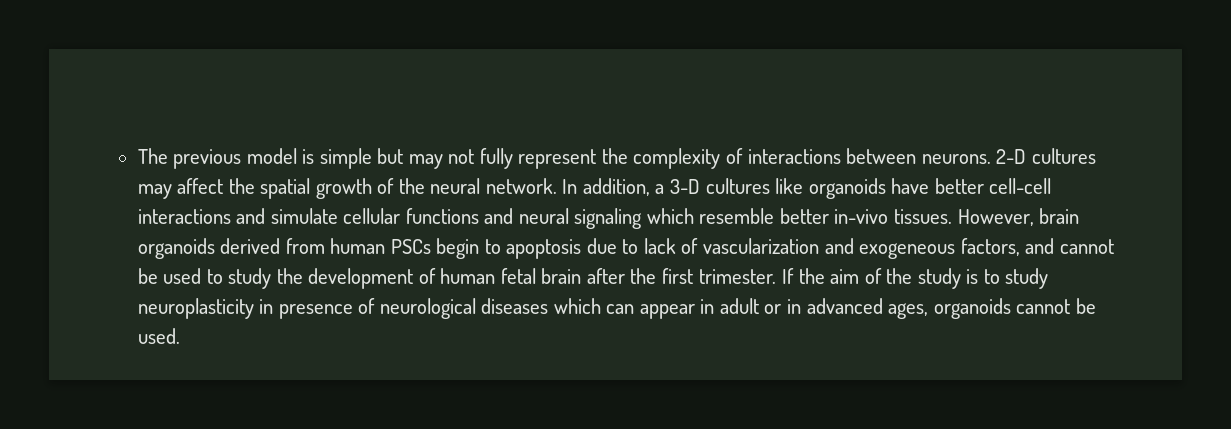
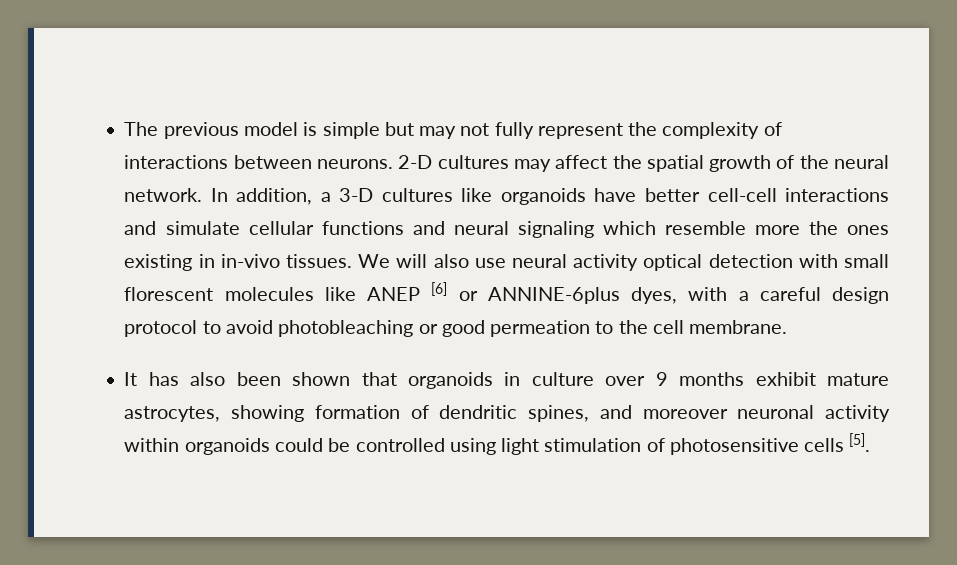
- In addition, a 3-D cultures like organoids have better cell-cell interactions and simulate cellular functions and neural signaling which resemble better in-vivo tissues. However, brain organoids derived from human PSCs begin to apoptosis due to lack of vascularization and exogeneous factors, and cannot be used to study the development of human fetal brain after the first trimester. If the aim of the study is to study neuroplasticity in presence of neurological diseases which can appear in adult or in advanced ages, organoids cannot be used.
+ In addition, a 3-D cultures like organoids have better cell-cell interactions and simulate cellular functions and neural signaling which resemble more the ones existing in in-vivo tissues. We will also use neural activity optical detection with small florescent molecules like ANEP [6] or ANNINE-6plus dyes, with a careful design protocol to avoid photobleaching or good permeation to the cell membrane.
+ It has also been shown that organoids in culture over 9 months exhibit mature astrocytes, showing formation of dendritic spines, and moreover neuronal activity within organoids could be controlled using light stimulation of photosensitive cells [5].

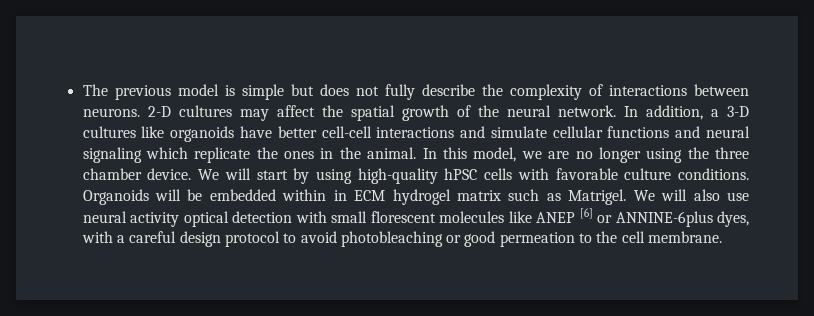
- The previous model is simple but may not fully represent the complexity of interactions between neurons.
+ The previous model is simple but does not fully describe the complexity of interactions between neurons.
- In addition, a 3-D cultures like organoids have better cell-cell interactions and simulate cellular functions and neural signaling which resemble more the ones existing in in-vivo tissues.
+ In addition, a 3-D cultures like organoids have better cell-cell interactions and simulate cellular functions and neural signaling which replicate the ones in the animal. In this model, we are no longer using the three chamber device. We will start by using high-quality hPSC cells with favorable culture conditions. Organoids will be embedded within in ECM hydrogel matrix such as Matrigel.
- It has also been shown that organoids in culture over 9 months exhibit mature astrocytes, showing formation of dendritic spines, and moreover neuronal activity within organoids could be controlled using light stimulation of photosensitive cells [5].

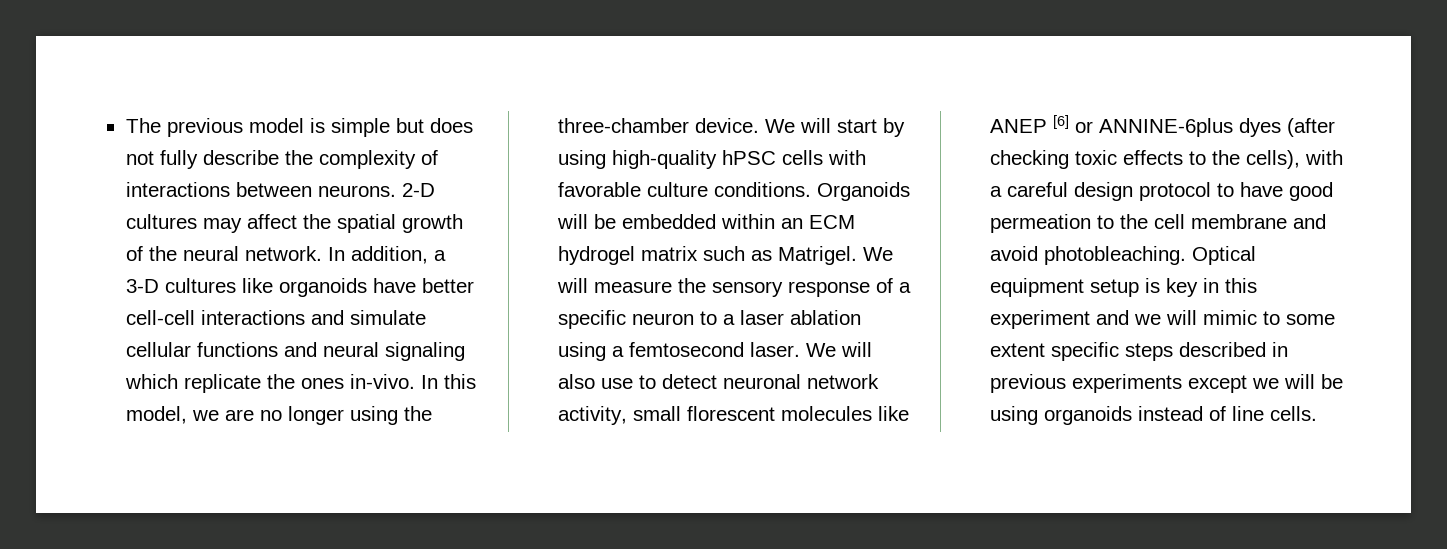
- In addition, a 3-D cultures like organoids have better cell-cell interactions and simulate cellular functions and neural signaling which replicate the ones in the animal.
+ In addition, a 3-D cultures like organoids have better cell-cell interactions and simulate cellular functions and neural signaling which replicate the ones in-vivo.
- In this model, we are no longer using the three chamber device.
+ In this model, we are no longer using the three-chamber device.
- Organoids will be embedded within in ECM hydrogel matrix such as Matrigel.
+ Organoids will be embedded within an ECM hydrogel matrix such as Matrigel.
- We will also use neural activity optical detection with small florescent molecules like ANEP [6] or ANNINE-6plus dyes, with a careful design protocol to avoid photobleaching or good permeation to the cell membrane.
+ We will measure the sensory response of a specific neuron to a laser ablation using a femtosecond laser. We will also use to detect neuronal network activity, small florescent molecules like ANEP [6] or ANNINE-6plus dyes (after checking toxic effects to the cells), with a careful design protocol to have good permeation to the cell membrane and avoid photobleaching. Optical equipment setup is key in this experiment and we will mimic to some extent specific steps described in previous experiments except we will be using organoids instead of line cells.

